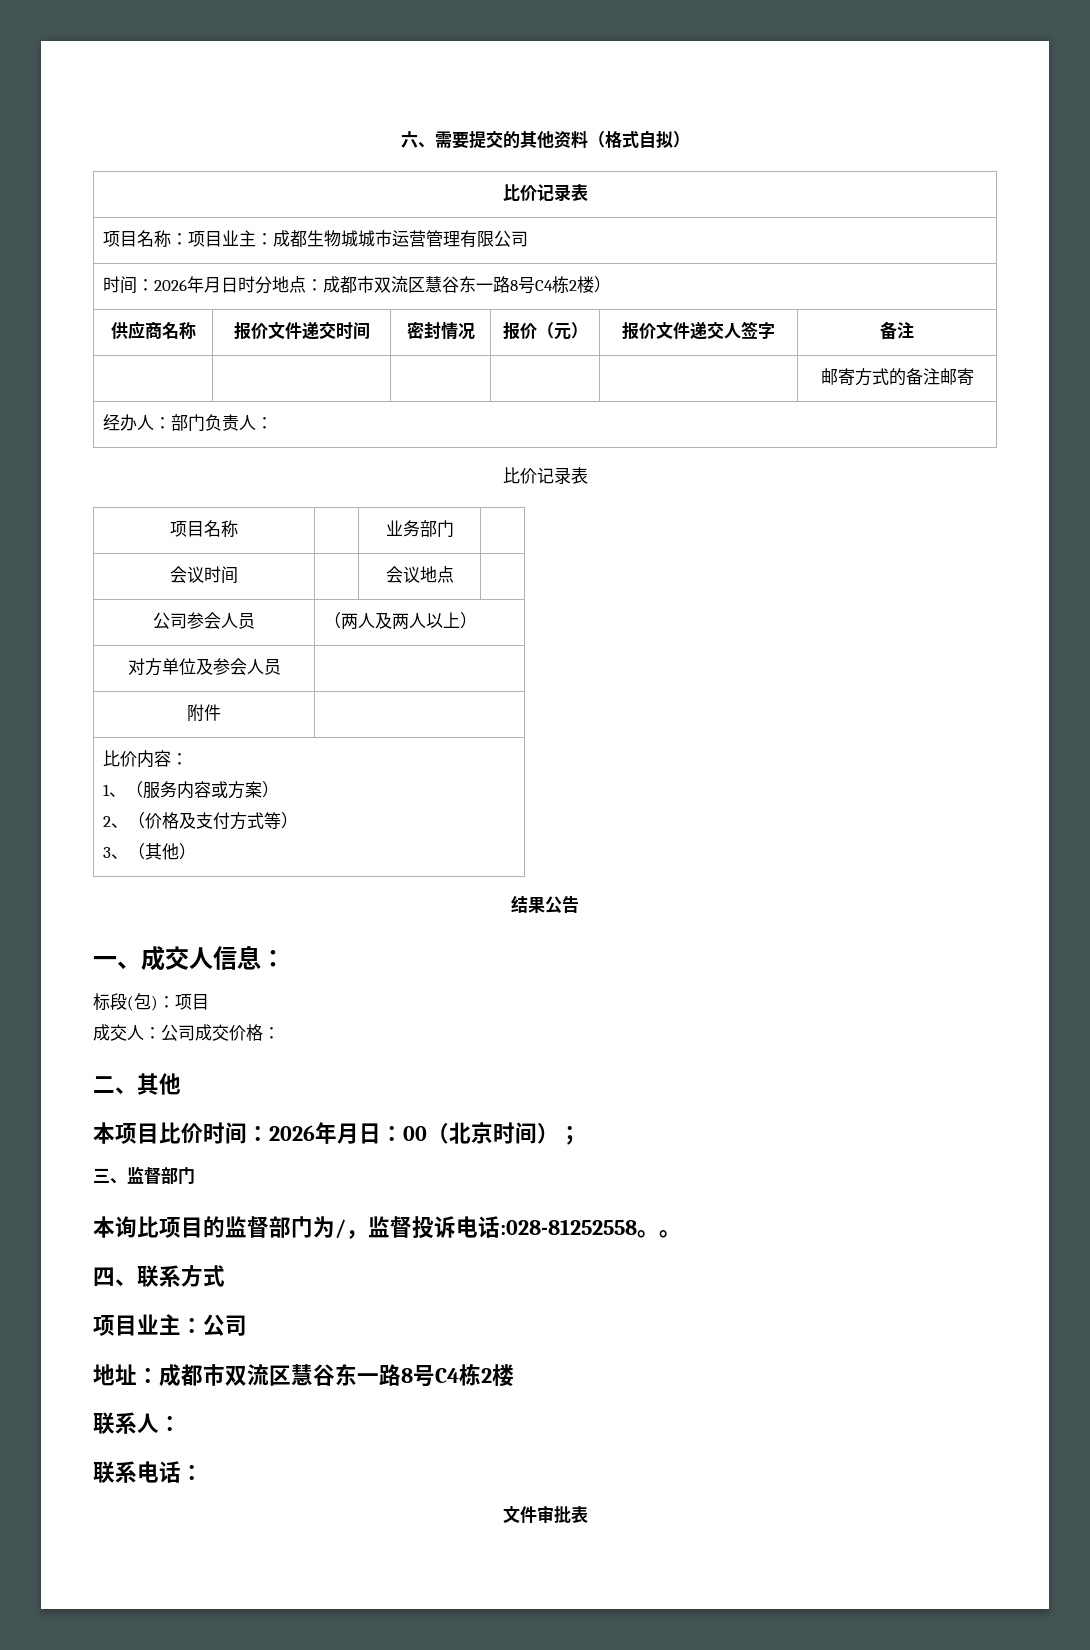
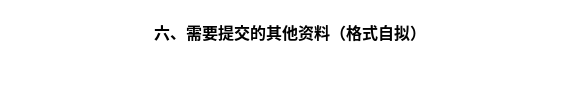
  六、需要提交的其他资料（格式自拟）
- 比价记录表
- 项目名称：项目业主：成都生物城城市运营管理有限公司
- 时间：2026年月日时分地点：成都市双流区慧谷东一路8号C4栋2楼）
- 供应商名称 | 报价文件递交时间 | 密封情况 | 报价（元） | 报价文件递交人签字 | 备注
- | | | | | 邮寄方式的备注邮寄
- 经办人：部门负责人：
- 比价记录表
- 项目名称 | | 业务部门 |
- 会议时间 | | 会议地点 |
- 公司参会人员 | （两人及两人以上）
- 对方单位及参会人员 |
- 附件 |
- 比价内容：
- 1、（服务内容或方案）
- 2、（价格及支付方式等）
- 3、（其他）
- 结果公告
- 一、成交人信息：
- 标段(包)：项目
- 成交人：公司成交价格：
- 二、其他
- 本项目比价时间：2026年月日：00（北京时间）；
- 三、监督部门
- 本询比项目的监督部门为/，监督投诉电话:028-81252558。。
- 四、联系方式
- 项目业主：公司
- 地址：成都市双流区慧谷东一路8号C4栋2楼
- 联系人：
- 联系电话：
- 文件审批表

